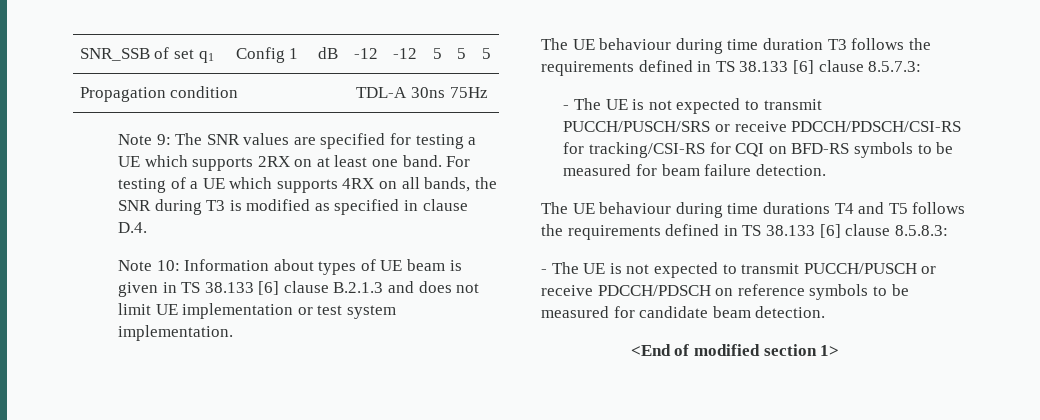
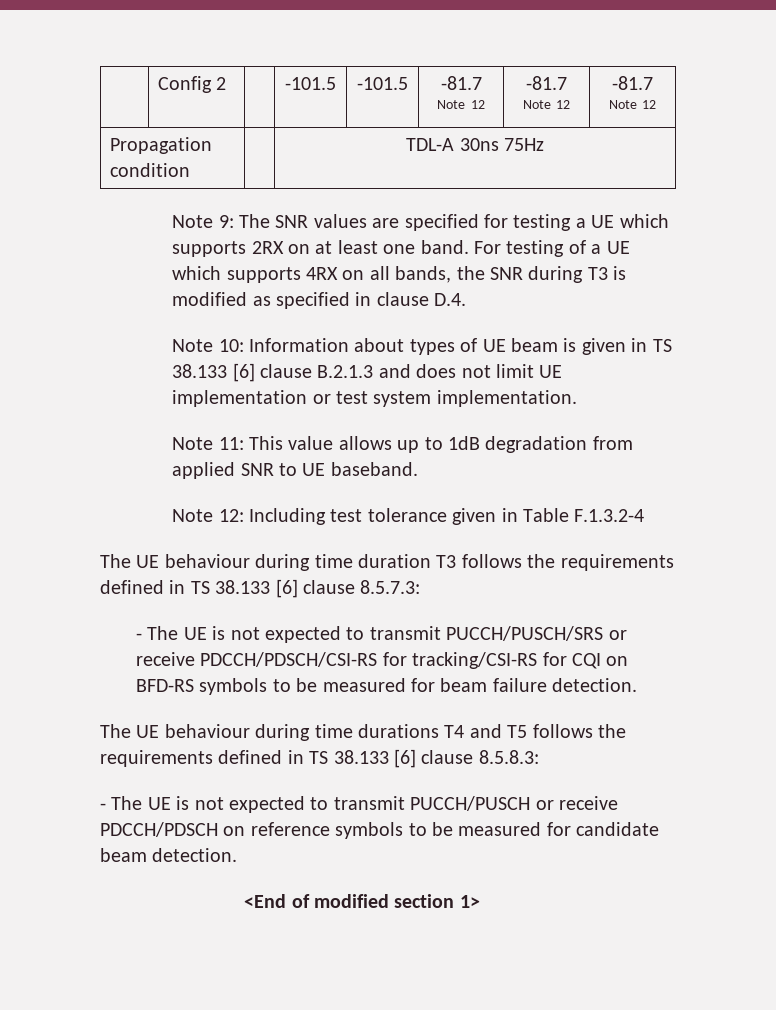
- SNR_SSB of set q1 | Config 1 | dB | -12 | -12 | 5 | 5 | 5
+ | Config 2 | | -101.5 | -101.5 | -81.7 Note 12 | -81.7 Note 12 | -81.7 Note 12
+ Note 11: This value allows up to 1dB degradation from applied SNR to UE baseband.
+ Note 12: Including test tolerance given in Table F.1.3.2-4

